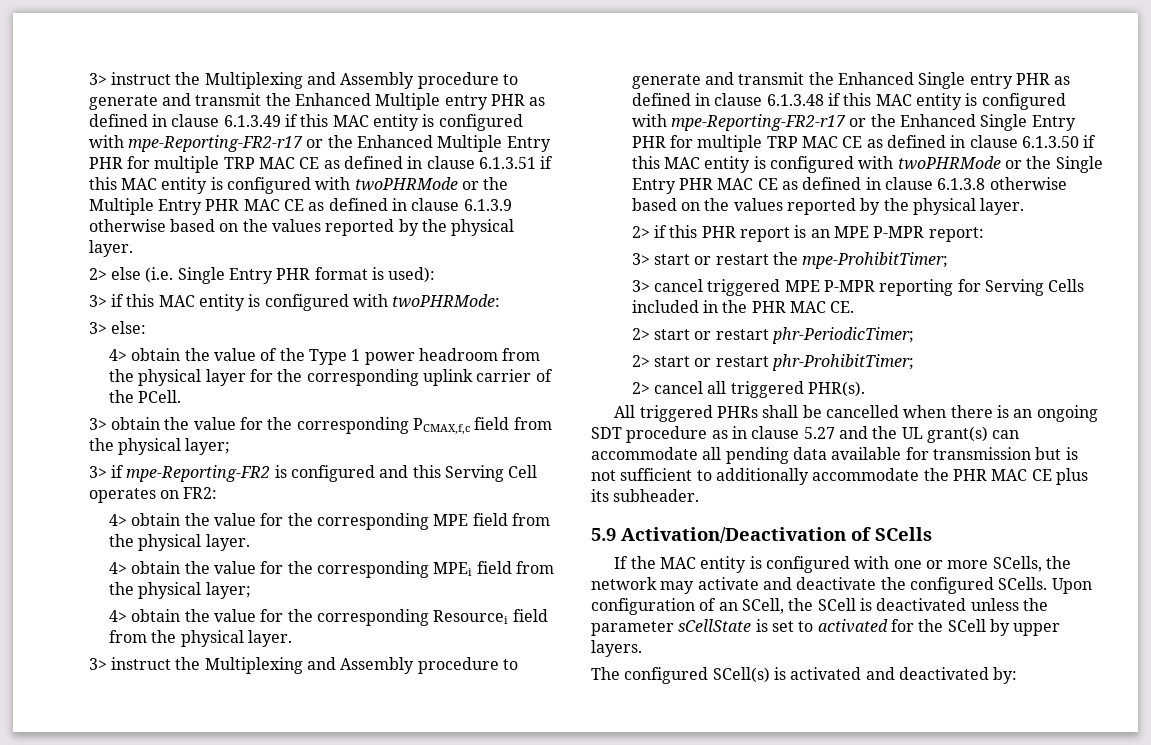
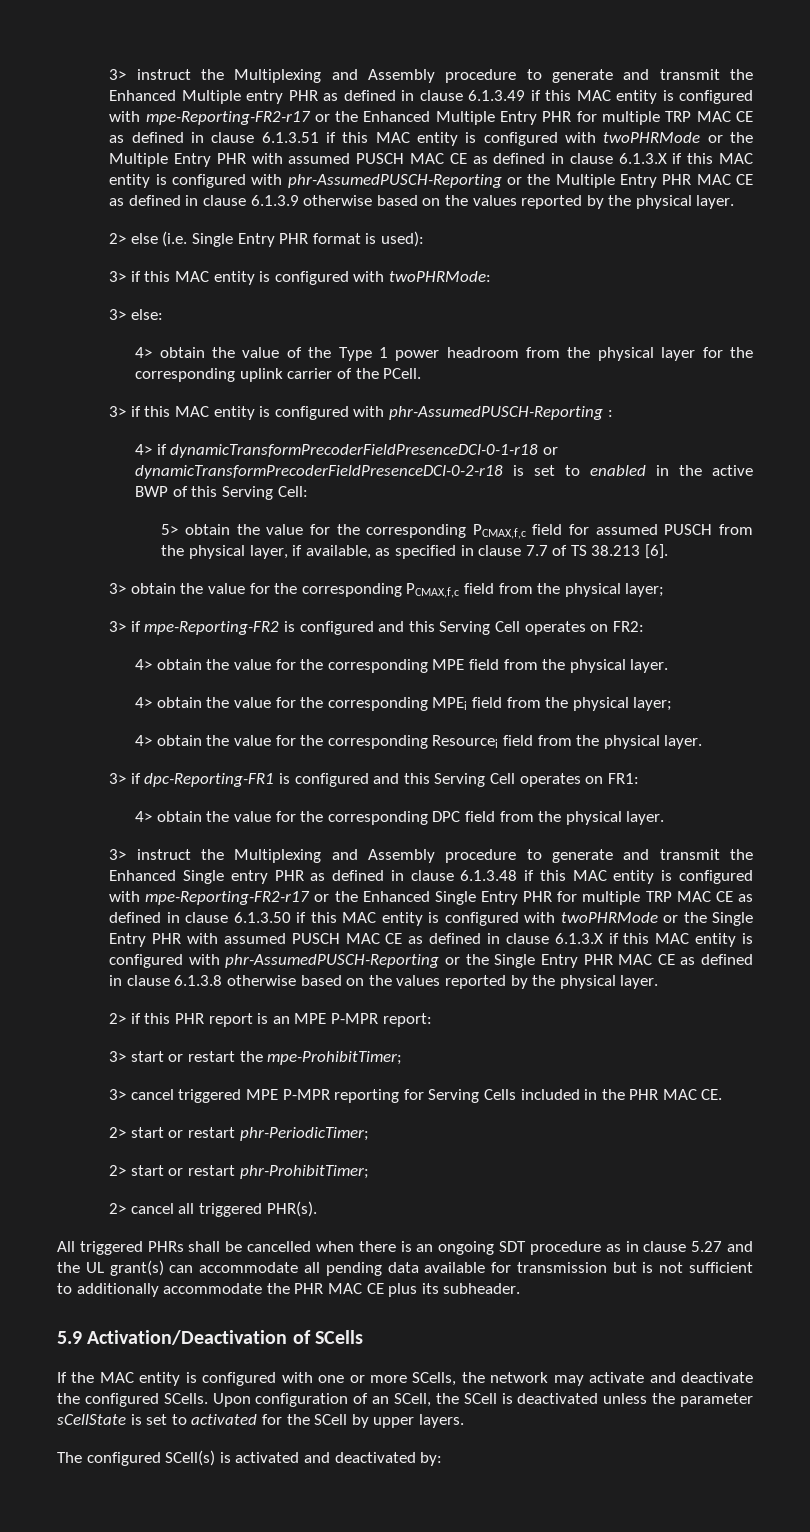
- 3> instruct the Multiplexing and Assembly procedure to generate and transmit the Enhanced Multiple entry PHR as defined in clause 6.1.3.49 if this MAC entity is configured with mpe-Reporting-FR2-r17 or the Enhanced Multiple Entry PHR for multiple TRP MAC CE as defined in clause 6.1.3.51 if this MAC entity is configured with twoPHRMode or the Multiple Entry PHR MAC CE as defined in clause 6.1.3.9 otherwise based on the values reported by the physical layer.
+ 3> instruct the Multiplexing and Assembly procedure to generate and transmit the Enhanced Multiple entry PHR as defined in clause 6.1.3.49 if this MAC entity is configured with mpe-Reporting-FR2-r17 or the Enhanced Multiple Entry PHR for multiple TRP MAC CE as defined in clause 6.1.3.51 if this MAC entity is configured with twoPHRMode or the Multiple Entry PHR with assumed PUSCH MAC CE as defined in clause 6.1.3.X if this MAC entity is configured with phr-AssumedPUSCH-Reporting or the Multiple Entry PHR MAC CE as defined in clause 6.1.3.9 otherwise based on the values reported by the physical layer.
+ 3> if this MAC entity is configured with phr-AssumedPUSCH-Reporting :
+ 4> if dynamicTransformPrecoderFieldPresenceDCI-0-1-r18 or dynamicTransformPrecoderFieldPresenceDCI-0-2-r18 is set to enabled in the active BWP of this Serving Cell:
+ 5> obtain the value for the corresponding PCMAX,f,c field for assumed PUSCH from the physical layer, if available, as specified in clause 7.7 of TS 38.213 [6].
+ 3> if dpc-Reporting-FR1 is configured and this Serving Cell operates on FR1:
+ 4> obtain the value for the corresponding DPC field from the physical layer.
- 3> instruct the Multiplexing and Assembly procedure to generate and transmit the Enhanced Single entry PHR as defined in clause 6.1.3.48 if this MAC entity is configured with mpe-Reporting-FR2-r17 or the Enhanced Single Entry PHR for multiple TRP MAC CE as defined in clause 6.1.3.50 if this MAC entity is configured with twoPHRMode or the Single Entry PHR MAC CE as defined in clause 6.1.3.8 otherwise based on the values reported by the physical layer.
+ 3> instruct the Multiplexing and Assembly procedure to generate and transmit the Enhanced Single entry PHR as defined in clause 6.1.3.48 if this MAC entity is configured with mpe-Reporting-FR2-r17 or the Enhanced Single Entry PHR for multiple TRP MAC CE as defined in clause 6.1.3.50 if this MAC entity is configured with twoPHRMode or the Single Entry PHR with assumed PUSCH MAC CE as defined in clause 6.1.3.X if this MAC entity is configured with phr-AssumedPUSCH-Reporting or the Single Entry PHR MAC CE as defined in clause 6.1.3.8 otherwise based on the values reported by the physical layer.

